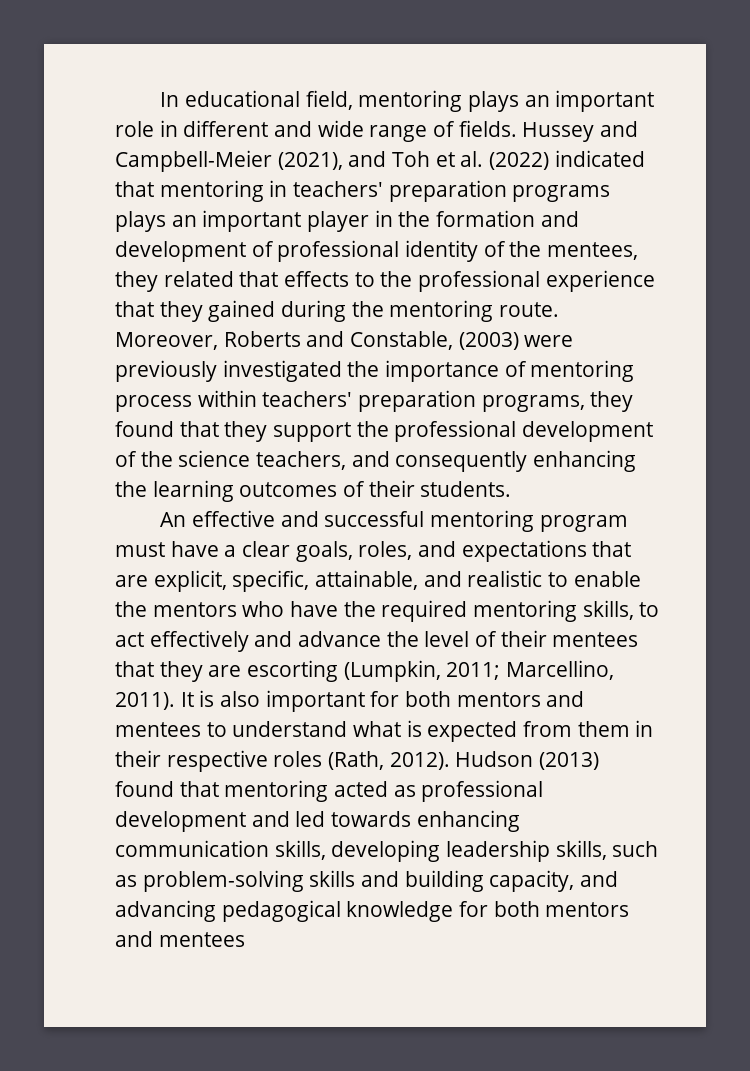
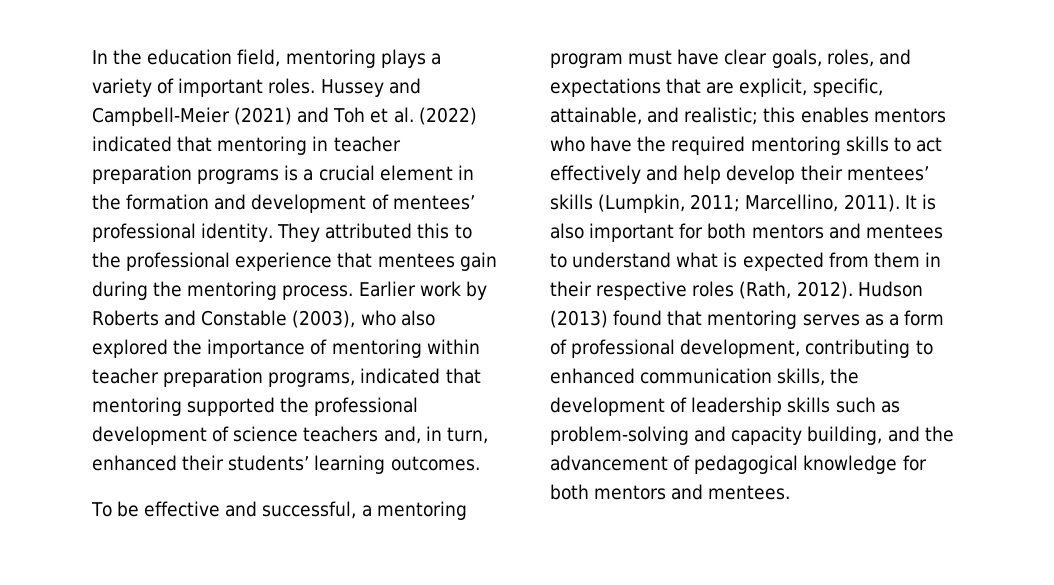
- In educational field, mentoring plays an important role in different and wide range of fields.
+ In the education field, mentoring plays a variety of important roles.
- Hussey and Campbell-Meier (2021), and Toh et al. (2022) indicated that mentoring in teachers' preparation programs plays an important player in the formation and development of professional identity of the mentees, they related that effects to the professional experience that they gained during the mentoring route. Moreover, Roberts and Constable, (2003) were previously investigated the importance of mentoring process within teachers' preparation programs, they found that they support the professional development of the science teachers, and consequently enhancing the learning outcomes of their students.
- An effective and successful mentoring program must have a clear goals, roles, and expectations that are explicit, specific, attainable, and realistic to enable the mentors who have the required mentoring skills, to act effectively and advance the level of their mentees that they are escorting (Lumpkin, 2011; Marcellino, 2011).
+ Hussey and Campbell-Meier (2021) and Toh et al. (2022) indicated that mentoring in teacher preparation programs is a crucial element in the formation and development of mentees’ professional identity. They attributed this to the professional experience that mentees gain during the mentoring process. Earlier work by Roberts and Constable (2003), who also explored the importance of mentoring within teacher preparation programs, indicated that mentoring supported the professional development of science teachers and, in turn, enhanced their students’ learning outcomes.
+ To be effective and successful, a mentoring program must have clear goals, roles, and expectations that are explicit, specific, attainable, and realistic; this enables mentors who have the required mentoring skills to act effectively and help develop their mentees’ skills (Lumpkin, 2011; Marcellino, 2011).
- Hudson (2013) found that mentoring acted as professional development and led towards enhancing communication skills, developing leadership skills, such as problem-solving skills and building capacity, and advancing pedagogical knowledge for both mentors and mentees
+ Hudson (2013) found that mentoring serves as a form of professional development, contributing to enhanced communication skills, the development of leadership skills such as problem-solving and capacity building, and the advancement of pedagogical knowledge for both mentors and mentees.

